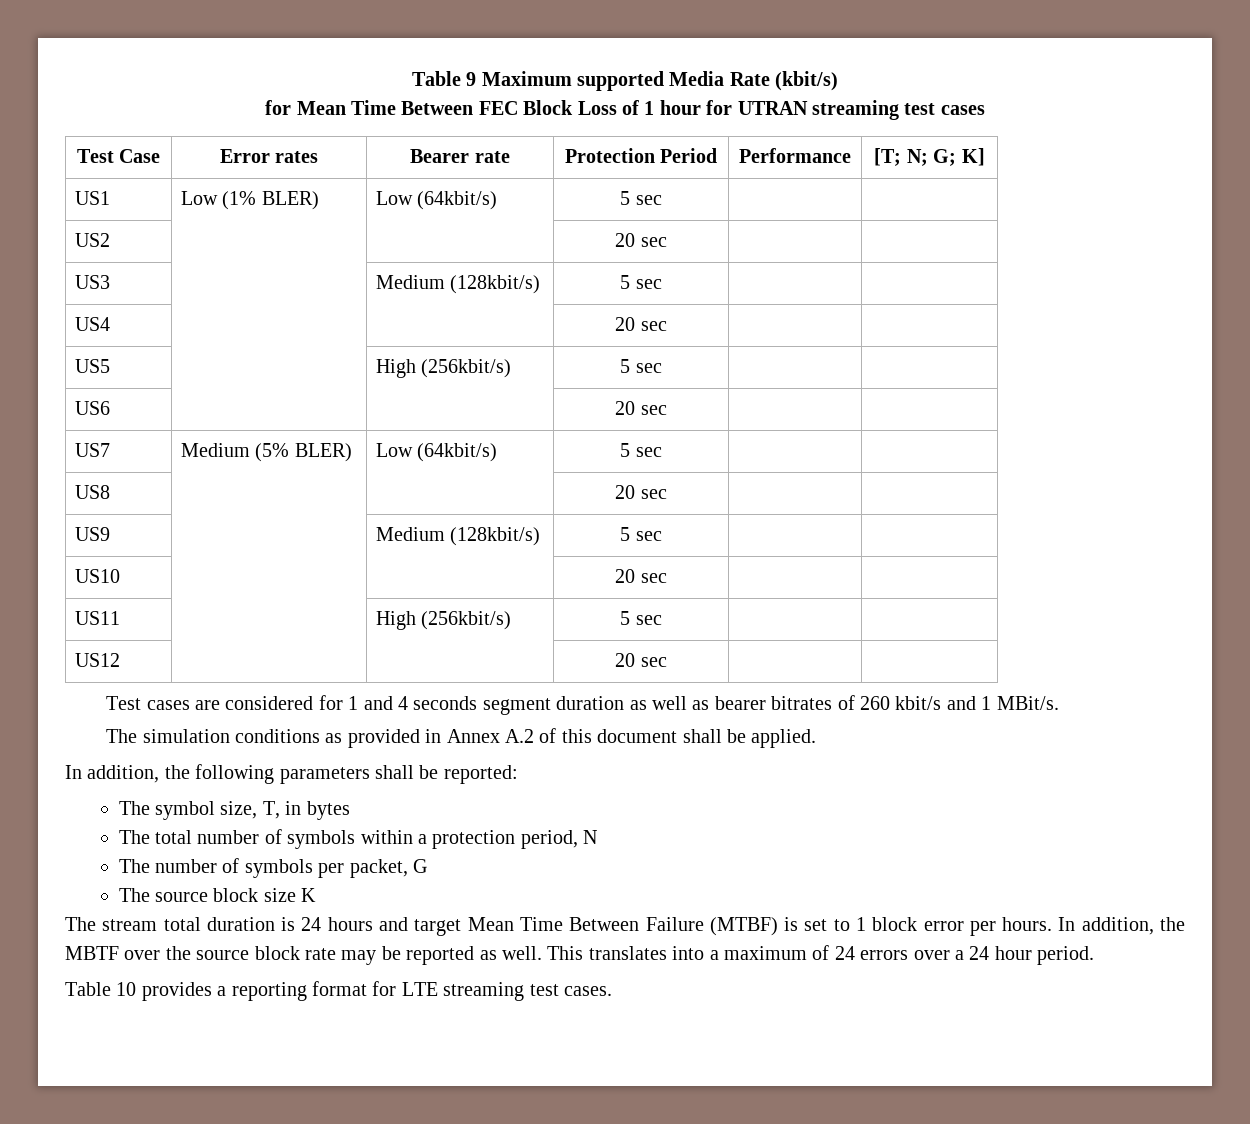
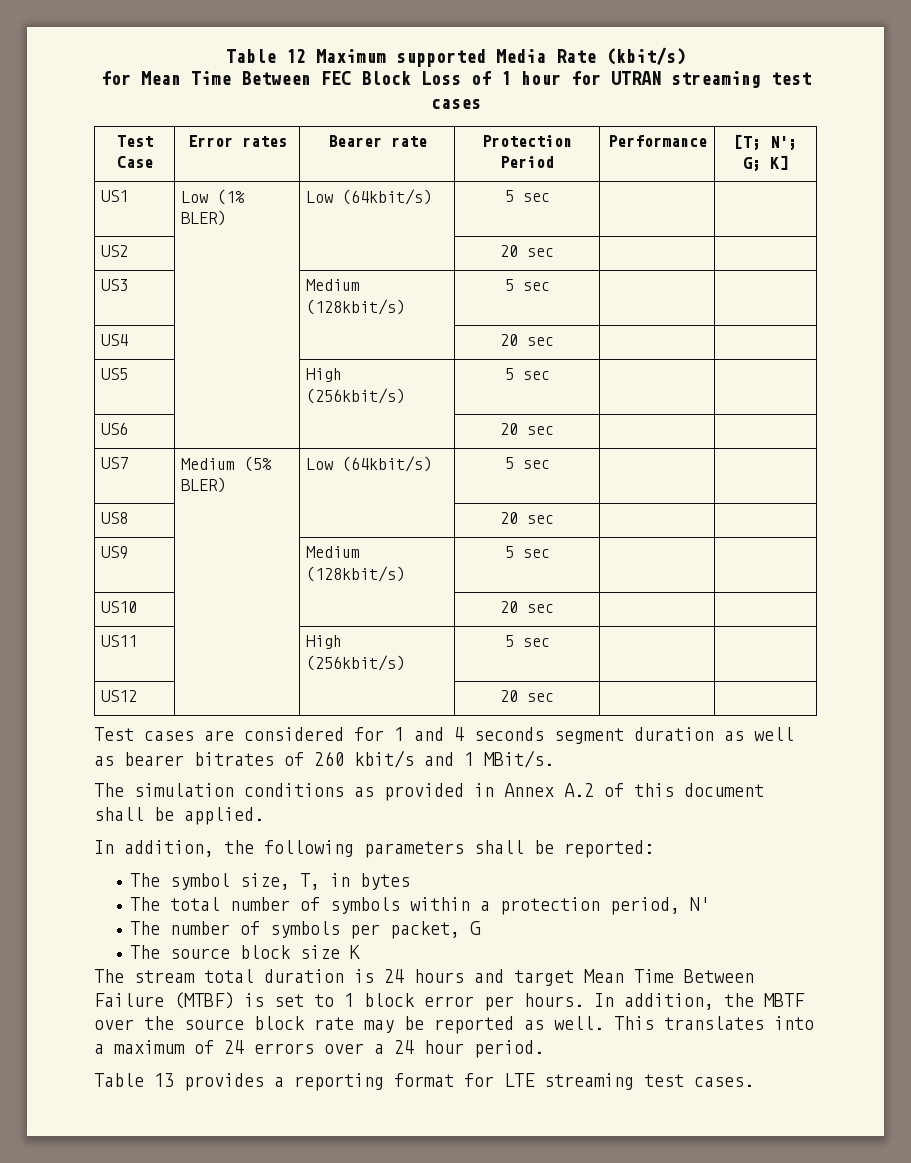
- Table 9 Maximum supported Media Rate (kbit/s)
+ Table 12 Maximum supported Media Rate (kbit/s)
- Test Case | Error rates | Bearer rate | Protection Period | Performance | [T; N; G; K]
+ Test Case | Error rates | Bearer rate | Protection Period | Performance | [T; N'; G; K]
- The total number of symbols within a protection period, N
+ The total number of symbols within a protection period, N'
- Table 10 provides a reporting format for LTE streaming test cases.
+ Table 13 provides a reporting format for LTE streaming test cases.

